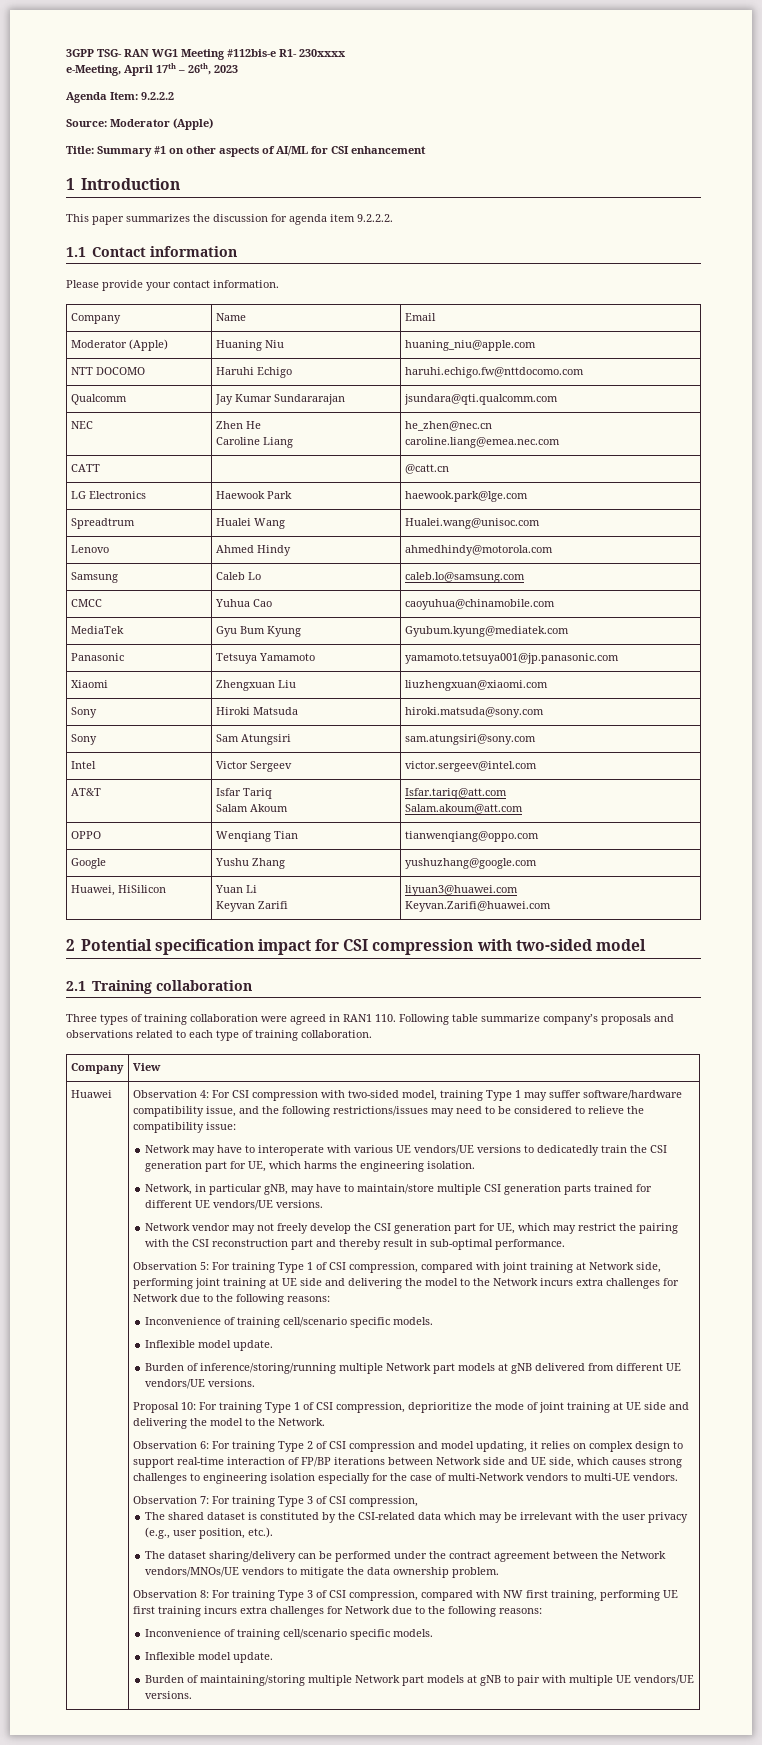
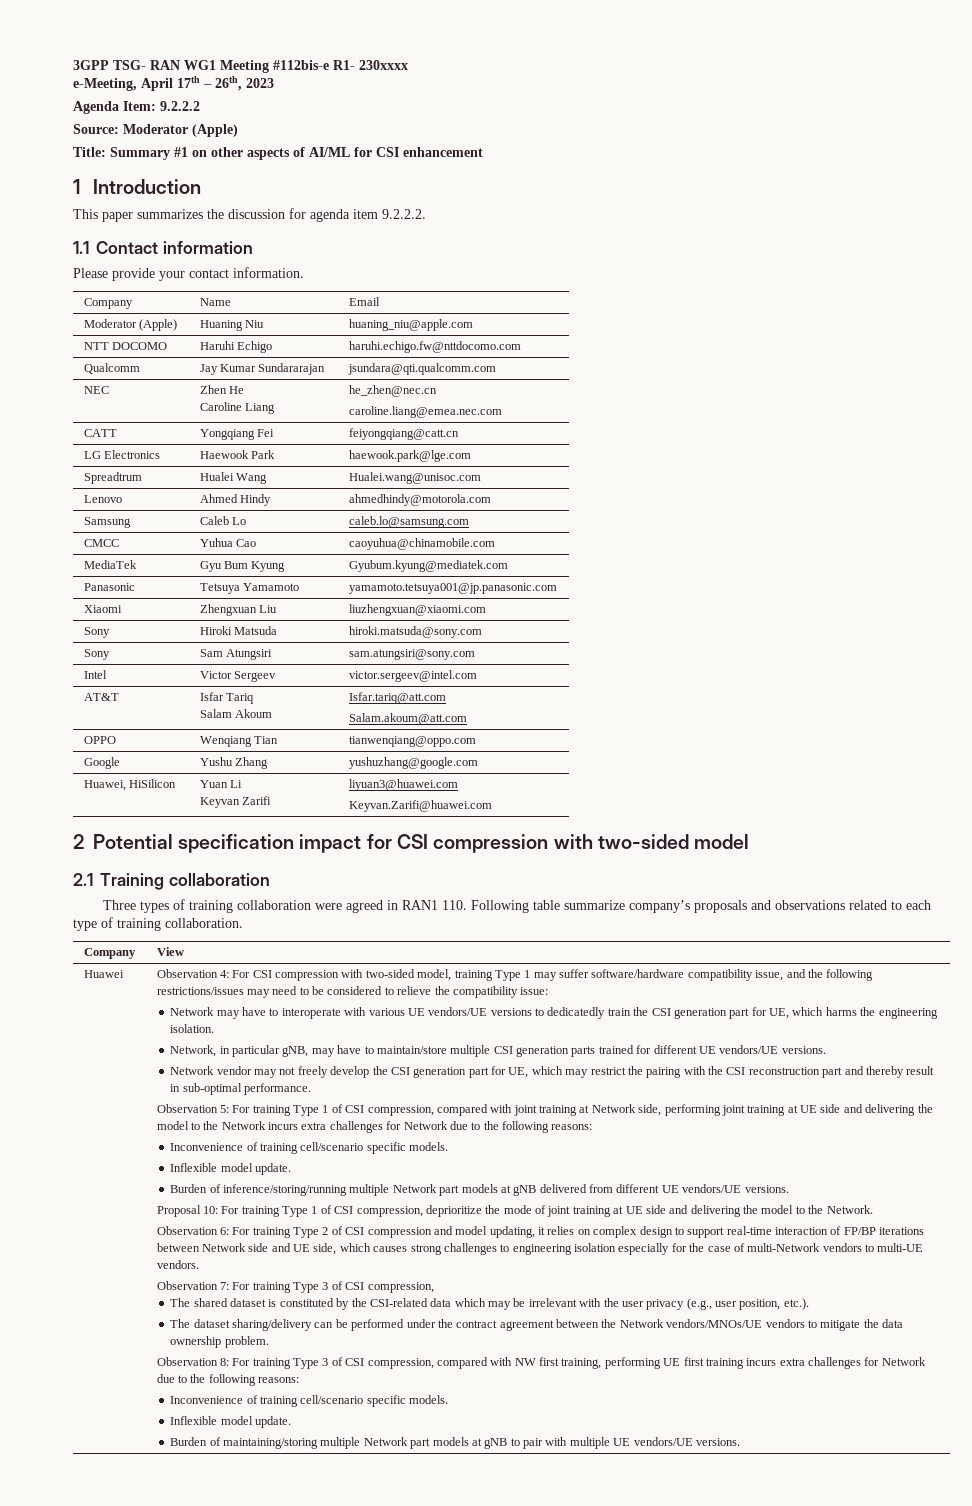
- CATT | | @catt.cn
+ CATT | Yongqiang Fei | feiyongqiang@catt.cn

